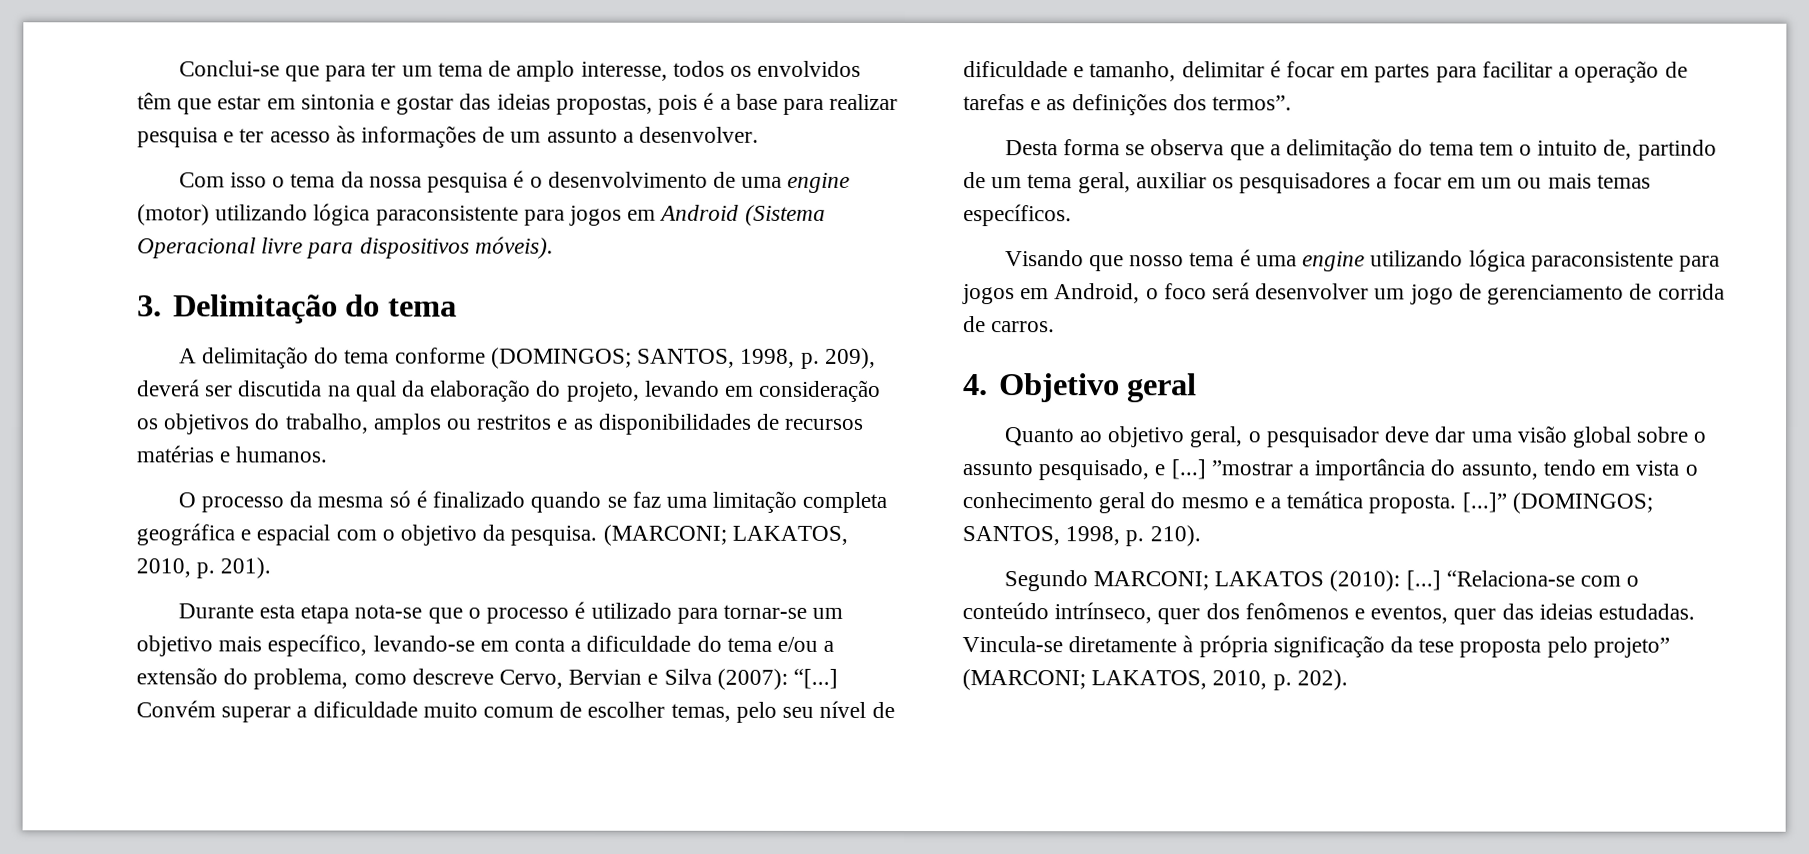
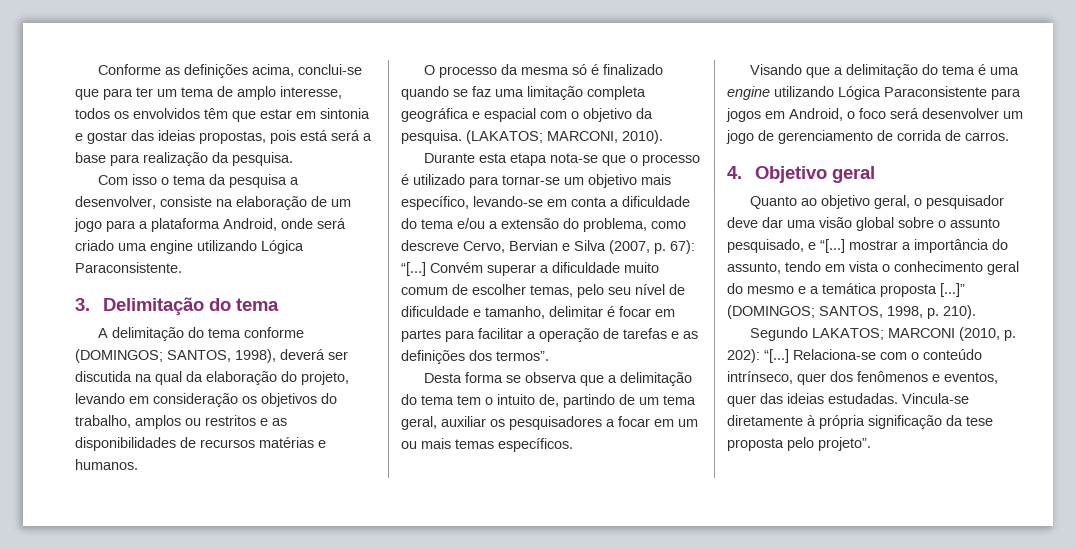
- Conclui-se que para ter um tema de amplo interesse, todos os envolvidos têm que estar em sintonia e gostar das ideias propostas, pois é a base para realizar pesquisa e ter acesso às informações de um assunto a desenvolver.
+ Conforme as definições acima, conclui-se que para ter um tema de amplo interesse, todos os envolvidos têm que estar em sintonia e gostar das ideias propostas, pois está será a base para realização da pesquisa.
- Com isso o tema da nossa pesquisa é o desenvolvimento de uma engine (motor) utilizando lógica paraconsistente para jogos em Android (Sistema Operacional livre para dispositivos móveis).
+ Com isso o tema da pesquisa a desenvolver, consiste na elaboração de um jogo para a plataforma Android, onde será criado uma engine utilizando Lógica Paraconsistente.
- A delimitação do tema conforme (DOMINGOS; SANTOS, 1998, p. 209), deverá ser discutida na qual da elaboração do projeto, levando em consideração os objetivos do trabalho, amplos ou restritos e as disponibilidades de recursos matérias e humanos.
+ A delimitação do tema conforme (DOMINGOS; SANTOS, 1998), deverá ser discutida na qual da elaboração do projeto, levando em consideração os objetivos do trabalho, amplos ou restritos e as disponibilidades de recursos matérias e humanos.
- (MARCONI; LAKATOS, 2010, p. 201).
+ (LAKATOS; MARCONI, 2010).
- Durante esta etapa nota-se que o processo é utilizado para tornar-se um objetivo mais específico, levando-se em conta a dificuldade do tema e/ou a extensão do problema, como descreve Cervo, Bervian e Silva (2007): “[...]
+ Durante esta etapa nota-se que o processo é utilizado para tornar-se um objetivo mais específico, levando-se em conta a dificuldade do tema e/ou a extensão do problema, como descreve Cervo, Bervian e Silva (2007, p. 67): “[...]
- Visando que nosso tema é uma engine utilizando lógica paraconsistente para jogos em Android, o foco será desenvolver um jogo de gerenciamento de corrida de carros.
+ Visando que a delimitação do tema é uma engine utilizando Lógica Paraconsistente para jogos em Android, o foco será desenvolver um jogo de gerenciamento de corrida de carros.
- Quanto ao objetivo geral, o pesquisador deve dar uma visão global sobre o assunto pesquisado, e [...] ”mostrar a importância do assunto, tendo em vista o conhecimento geral do mesmo e a temática proposta. [...]”
+ Quanto ao objetivo geral, o pesquisador deve dar uma visão global sobre o assunto pesquisado, e “[...] mostrar a importância do assunto, tendo em vista o conhecimento geral do mesmo e a temática proposta [...]”
- Segundo MARCONI; LAKATOS (2010): [...] “Relaciona-se com o conteúdo intrínseco, quer dos fenômenos e eventos, quer das ideias estudadas.
+ Segundo LAKATOS; MARCONI (2010, p. 202): “[...] Relaciona-se com o conteúdo intrínseco, quer dos fenômenos e eventos, quer das ideias estudadas.
- Vincula-se diretamente à própria significação da tese proposta pelo projeto” (MARCONI; LAKATOS, 2010, p. 202).
+ Vincula-se diretamente à própria significação da tese proposta pelo projeto”.

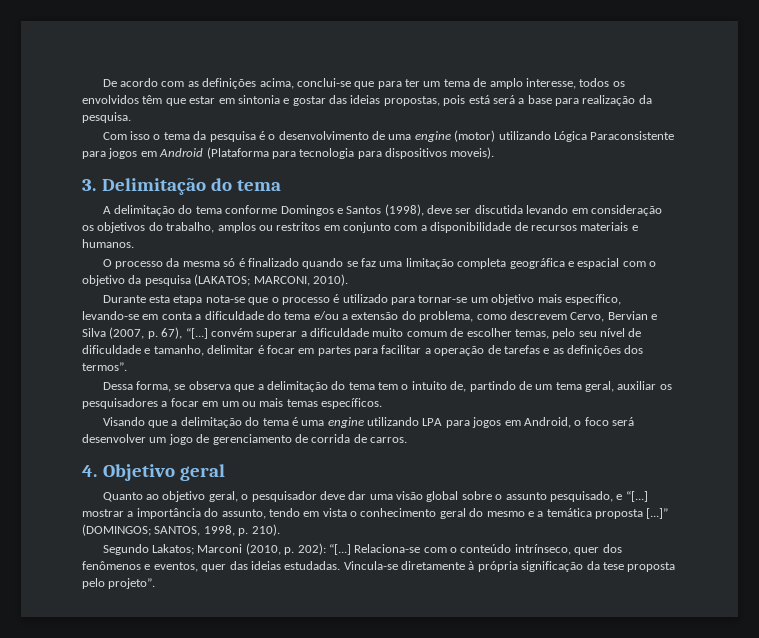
- Conforme as definições acima, conclui-se que para ter um tema de amplo interesse, todos os envolvidos têm que estar em sintonia e gostar das ideias propostas, pois está será a base para realização da pesquisa.
+ De acordo com as definições acima, conclui-se que para ter um tema de amplo interesse, todos os envolvidos têm que estar em sintonia e gostar das ideias propostas, pois está será a base para realização da pesquisa.
- Com isso o tema da pesquisa a desenvolver, consiste na elaboração de um jogo para a plataforma Android, onde será criado uma engine utilizando Lógica Paraconsistente.
+ Com isso o tema da pesquisa é o desenvolvimento de uma engine (motor) utilizando Lógica Paraconsistente para jogos em Android (Plataforma para tecnologia para dispositivos moveis).
- A delimitação do tema conforme (DOMINGOS; SANTOS, 1998), deverá ser discutida na qual da elaboração do projeto, levando em consideração os objetivos do trabalho, amplos ou restritos e as disponibilidades de recursos matérias e humanos.
+ A delimitação do tema conforme Domingos e Santos (1998), deve ser discutida levando em consideração os objetivos do trabalho, amplos ou restritos em conjunto com a disponibilidade de recursos materiais e humanos.
- O processo da mesma só é finalizado quando se faz uma limitação completa geográfica e espacial com o objetivo da pesquisa. (LAKATOS; MARCONI, 2010).
+ O processo da mesma só é finalizado quando se faz uma limitação completa geográfica e espacial com o objetivo da pesquisa (LAKATOS; MARCONI, 2010).
- Durante esta etapa nota-se que o processo é utilizado para tornar-se um objetivo mais específico, levando-se em conta a dificuldade do tema e/ou a extensão do problema, como descreve Cervo, Bervian e Silva (2007, p. 67): “[...] Convém superar a dificuldade muito comum de escolher temas, pelo seu nível de dificuldade e tamanho, delimitar é focar em partes para facilitar a operação de tarefas e as definições dos termos”.
+ Durante esta etapa nota-se que o processo é utilizado para tornar-se um objetivo mais específico, levando-se em conta a dificuldade do tema e/ou a extensão do problema, como descrevem Cervo, Bervian e Silva (2007, p. 67), “[...] convém superar a dificuldade muito comum de escolher temas, pelo seu nível de dificuldade e tamanho, delimitar é focar em partes para facilitar a operação de tarefas e as definições dos termos”.
- Desta forma se observa que a delimitação do tema tem o intuito de, partindo de um tema geral, auxiliar os pesquisadores a focar em um ou mais temas específicos.
+ Dessa forma, se observa que a delimitação do tema tem o intuito de, partindo de um tema geral, auxiliar os pesquisadores a focar em um ou mais temas específicos.
- Visando que a delimitação do tema é uma engine utilizando Lógica Paraconsistente para jogos em Android, o foco será desenvolver um jogo de gerenciamento de corrida de carros.
+ Visando que a delimitação do tema é uma engine utilizando LPA para jogos em Android, o foco será desenvolver um jogo de gerenciamento de corrida de carros.
- Segundo LAKATOS; MARCONI (2010, p. 202): “[...]
+ Segundo Lakatos; Marconi (2010, p. 202): “[...]

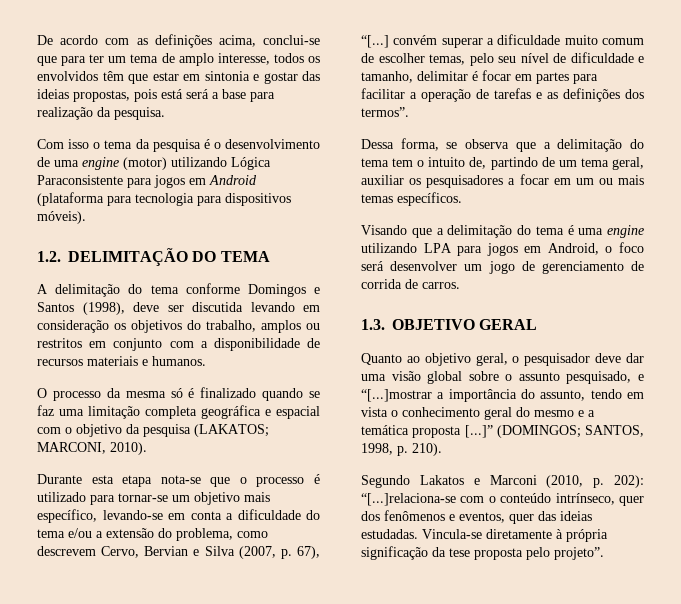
- Com isso o tema da pesquisa é o desenvolvimento de uma engine (motor) utilizando Lógica Paraconsistente para jogos em Android (Plataforma para tecnologia para dispositivos moveis).
- 3. Delimitação do tema
+ Com isso o tema da pesquisa é o desenvolvimento de uma engine (motor) utilizando Lógica Paraconsistente para jogos em Android (plataforma para tecnologia para dispositivos móveis).
+ 1.2. DELIMITAÇÃO DO TEMA
- 4. Objetivo geral
+ 1.3. OBJETIVO GERAL
- Quanto ao objetivo geral, o pesquisador deve dar uma visão global sobre o assunto pesquisado, e “[...] mostrar a importância do assunto, tendo em vista o conhecimento geral do mesmo e a temática proposta [...]”
+ Quanto ao objetivo geral, o pesquisador deve dar uma visão global sobre o assunto pesquisado, e “[...]mostrar a importância do assunto, tendo em vista o conhecimento geral do mesmo e a temática proposta [...]”
- Segundo Lakatos; Marconi (2010, p. 202): “[...] Relaciona-se com o conteúdo intrínseco, quer dos fenômenos e eventos, quer das ideias estudadas.
+ Segundo Lakatos e Marconi (2010, p. 202): “[...]relaciona-se com o conteúdo intrínseco, quer dos fenômenos e eventos, quer das ideias estudadas.

